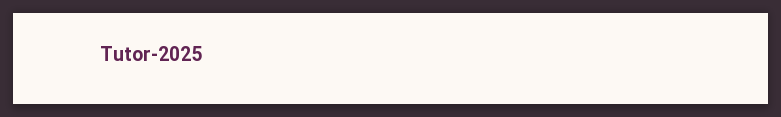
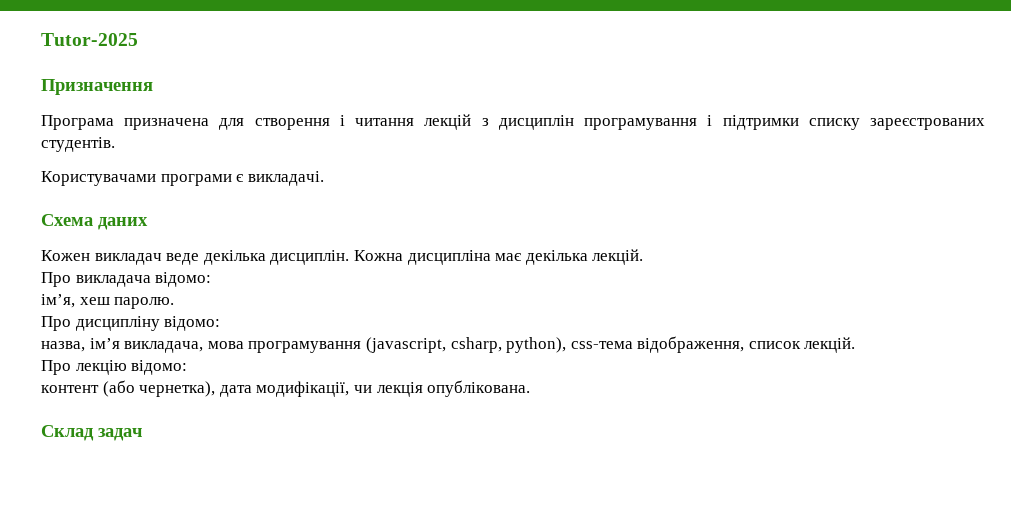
+ Призначення
+ Програма призначена для створення і читання лекцій з дисциплін програмування і підтримки списку зареєстрованих студентів.
+ Користувачами програми є викладачі.
+ Схема даних
+ Кожен викладач веде декілька дисциплін. Кожна дисципліна має декілька лекцій.
+ Про викладача відомо:
+ ім’я, хеш паролю.
+ Про дисципліну відомо:
+ назва, ім’я викладача, мова програмування (javascript, csharp, python), css-тема відображення, список лекцій.
+ Про лекцію відомо:
+ контент (або чернетка), дата модифікації, чи лекція опублікована.
+ Склад задач

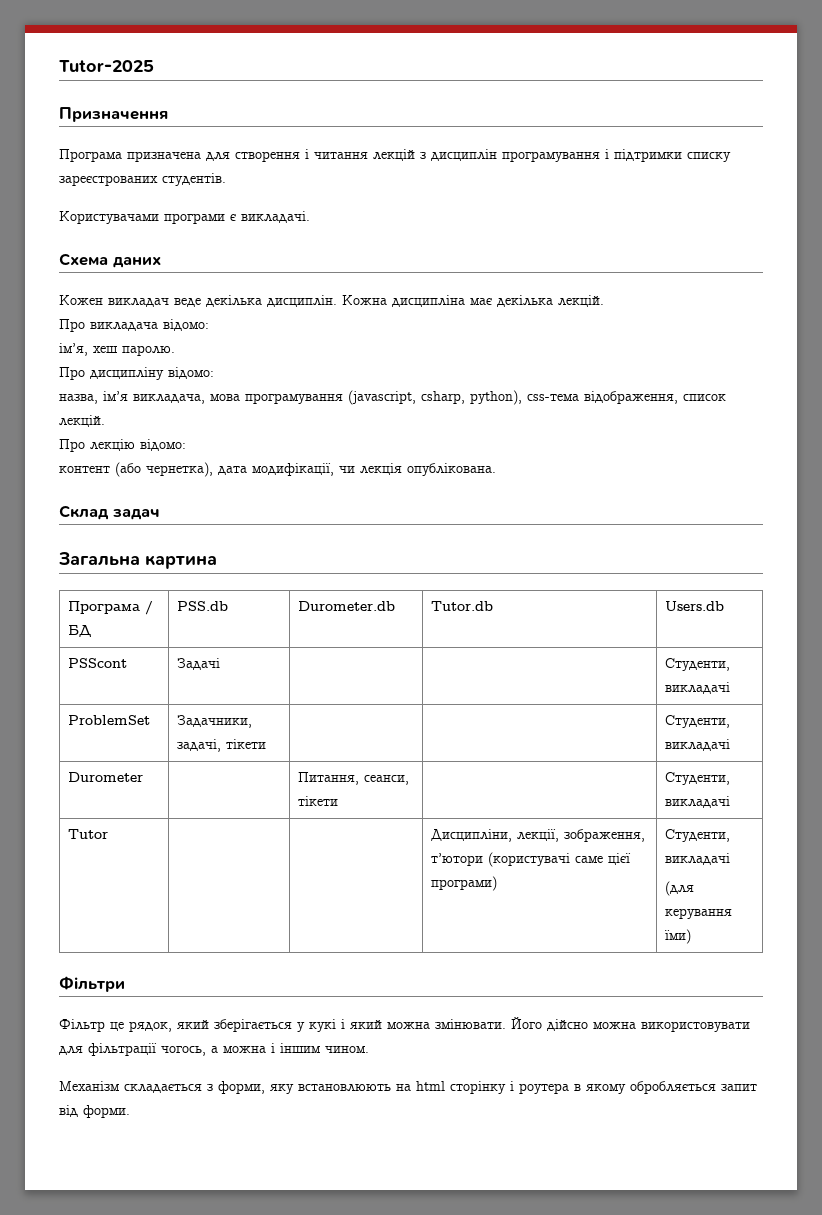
+ Загальна картина
+ Програма / БД | PSS.db | Durometer.db | Tutor.db | Users.db
+ PSScont | Задачі | | | Студенти, викладачі
+ ProblemSet | Задачники, задачі, тікети | | | Студенти, викладачі
+ Durometer | | Питання, сеанси, тікети | | Студенти, викладачі
+ Tutor | | | Дисципліни, лекції, зображення, т’ютори (користувачі саме цієї програми) | Студенти, викладачі
+ (для керування їми)
+ Фільтри
+ Фільтр це рядок, який зберігається у кукі і який можна змінювати. Його дійсно можна використовувати для фільтрації чогось, а можна і іншим чином.
+ Механізм складається з форми, яку встановлюють на html сторінку і роутера в якому обробляється запит від форми.

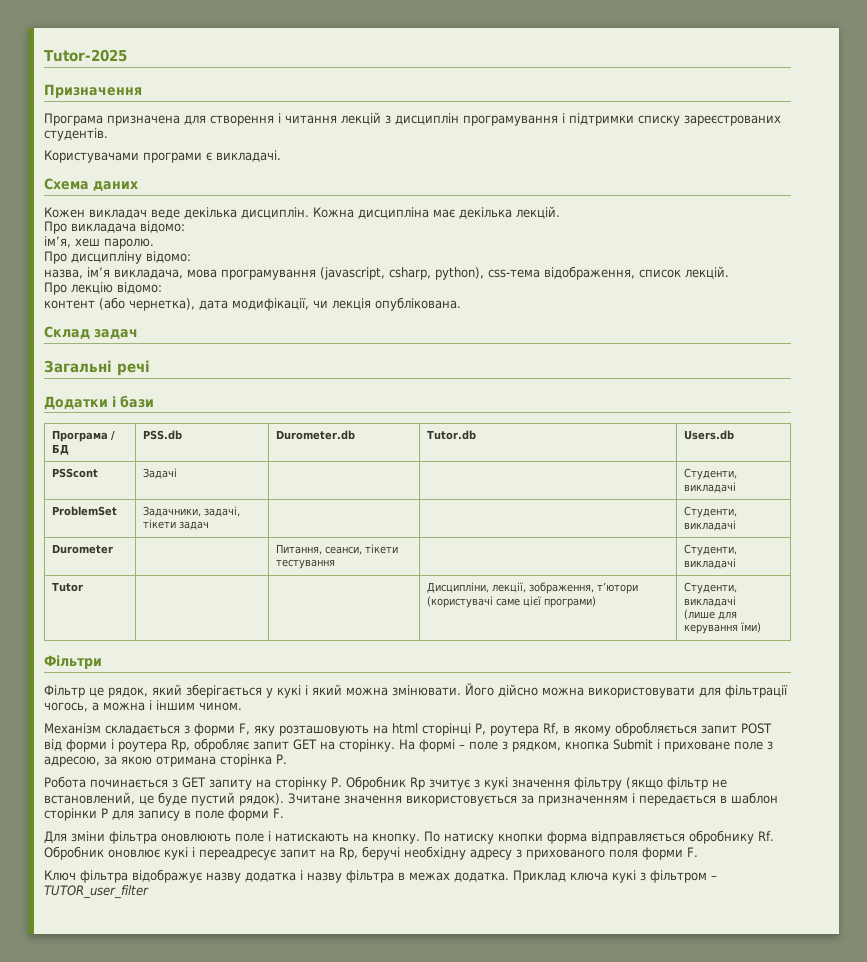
- Загальна картина
+ Загальні речі
+ Додатки і бази
- ProblemSet | Задачники, задачі, тікети | | | Студенти, викладачі
+ ProblemSet | Задачники, задачі, тікети задач | | | Студенти, викладачі
- Durometer | | Питання, сеанси, тікети | | Студенти, викладачі
+ Durometer | | Питання, сеанси, тікети тестування | | Студенти, викладачі
  Tutor | | | Дисципліни, лекції, зображення, т’ютори (користувачі саме цієї програми) | Студенти, викладачі
- (для керування їми)
+ (лише для керування їми)
- Механізм складається з форми, яку встановлюють на html сторінку і роутера в якому обробляється запит від форми.
+ Механізм складається з форми F, яку розташовують на html сторінці P, роутера Rf, в якому обробляється запит POST від форми і роутера Rp, обробляє запит GET на сторінку. На формі – поле з рядком, кнопка Submit і приховане поле з адресою, за якою отримана сторінка P.
+ Робота починається з GET запиту на сторінку P. Обробник Rp зчитує з кукі значення фільтру (якщо фільтр не встановлений, це буде пустий рядок). Зчитане значення використовується за призначенням і передається в шаблон сторінки P для запису в поле форми F.
+ Для зміни фільтра оновлюють поле і натискають на кнопку. По натиску кнопки форма відправляється обробнику Rf. Обробник оновлює кукі і переадресує запит на Rp, беручі необхідну адресу з прихованого поля форми F.
+ Ключ фільтра відображує назву додатка і назву фільтра в межах додатка. Приклад ключа кукі з фільтром – TUTOR_user_filter

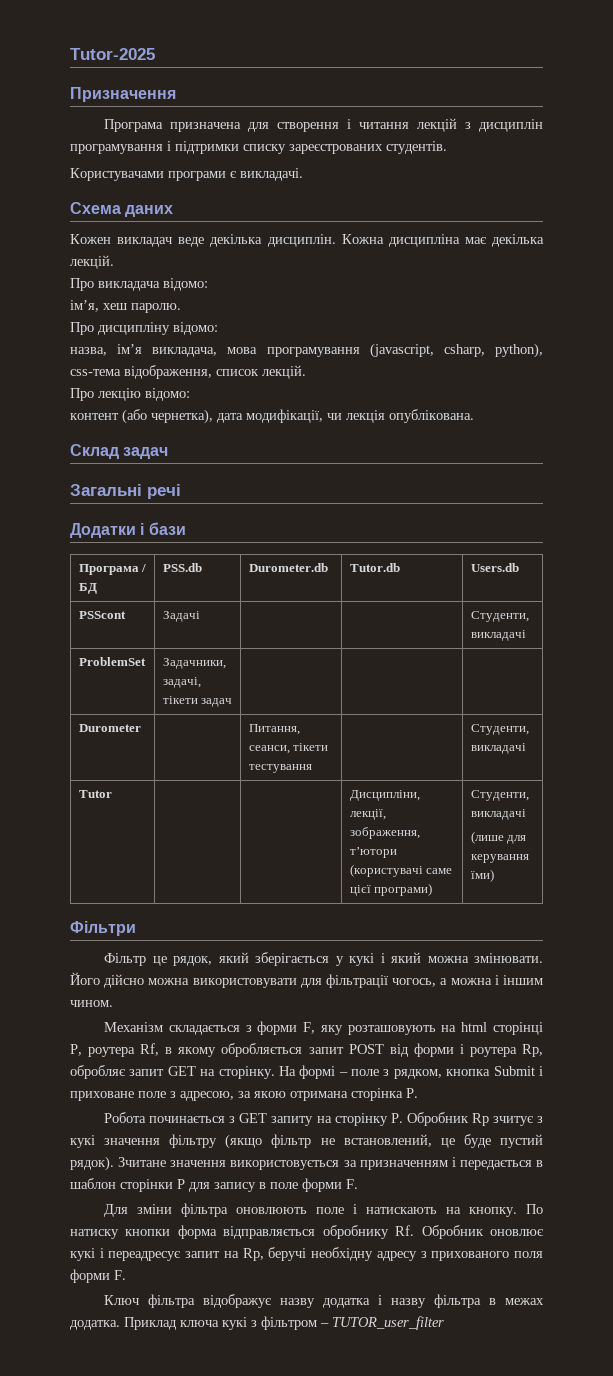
- ProblemSet | Задачники, задачі, тікети задач | | | Студенти, викладачі
+ ProblemSet | Задачники, задачі, тікети задач | | |

